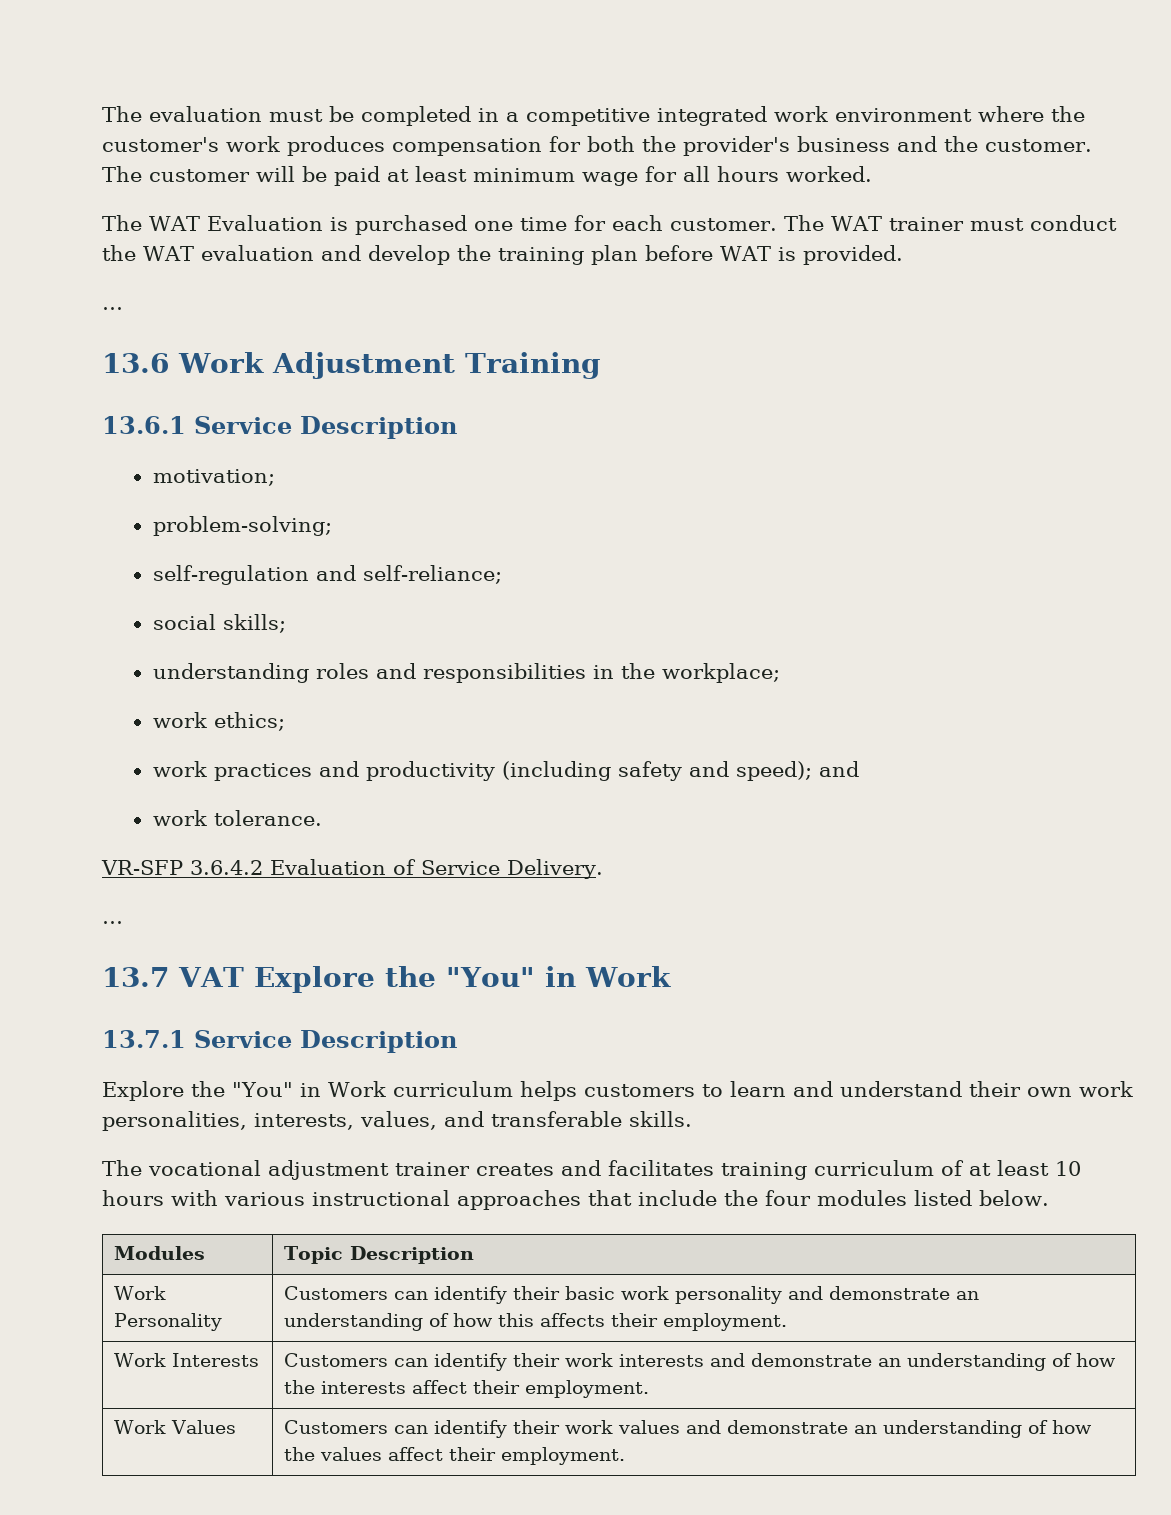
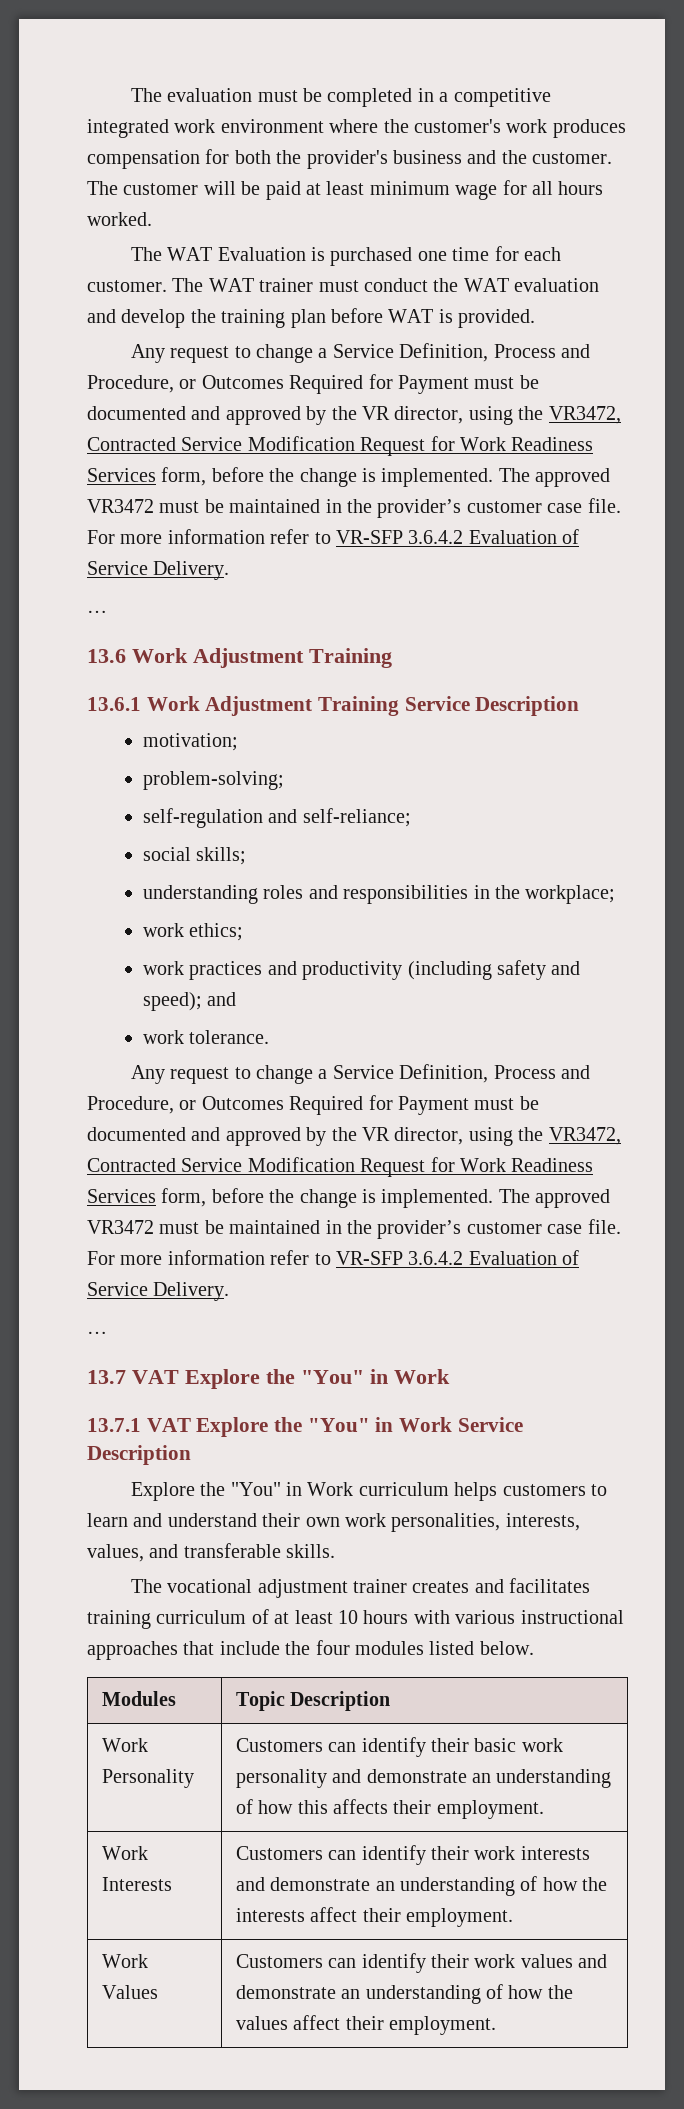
  The WAT trainer must conduct the WAT evaluation and develop the training plan before WAT is provided.
+ Any request to change a Service Definition, Process and Procedure, or Outcomes Required for Payment must be documented and approved by the VR director, using the VR3472, Contracted Service Modification Request for Work Readiness Services form, before the change is implemented. The approved VR3472 must be maintained in the provider’s customer case file. For more information refer to VR-SFP 3.6.4.2 Evaluation of Service Delivery.
- 13.6.1 Service Description
+ 13.6.1 Work Adjustment Training Service Description
  work tolerance.
- VR-SFP 3.6.4.2 Evaluation of Service Delivery.
+ Any request to change a Service Definition, Process and Procedure, or Outcomes Required for Payment must be documented and approved by the VR director, using the VR3472, Contracted Service Modification Request for Work Readiness Services form, before the change is implemented. The approved VR3472 must be maintained in the provider’s customer case file. For more information refer to VR-SFP 3.6.4.2 Evaluation of Service Delivery.
- 13.7.1 Service Description
+ 13.7.1 VAT Explore the "You" in Work Service Description

